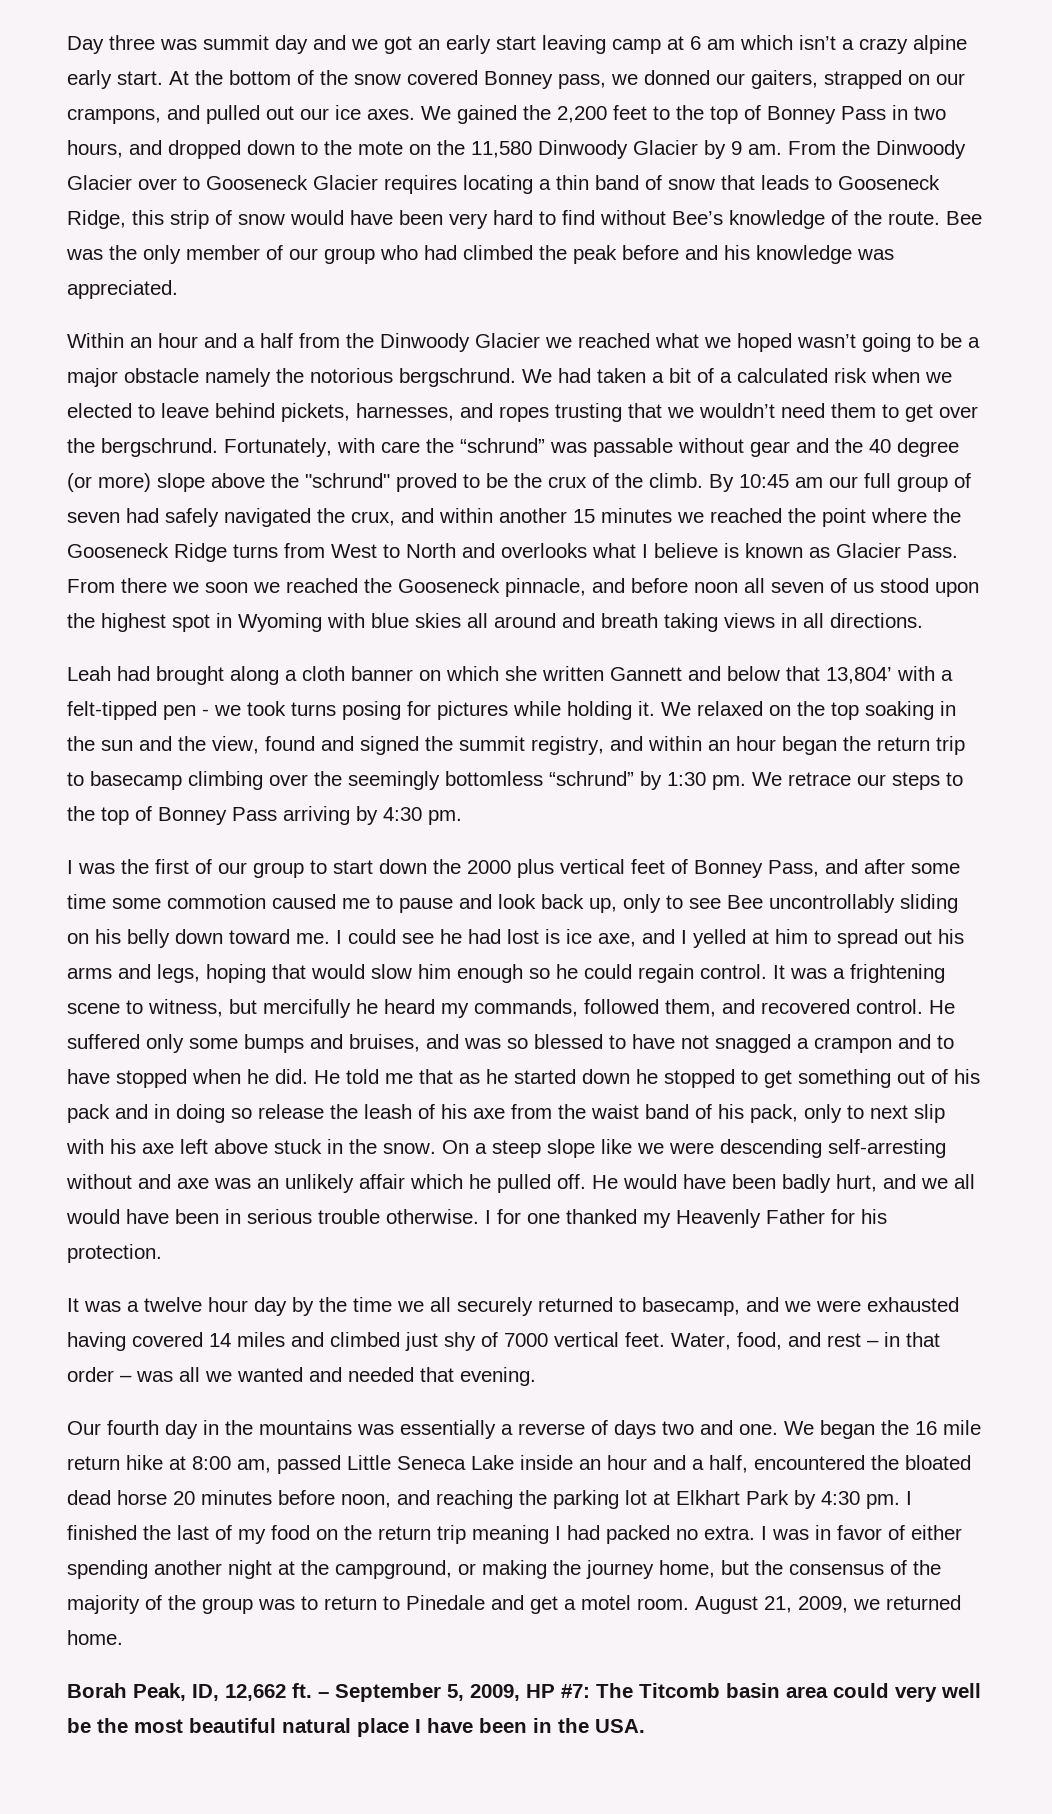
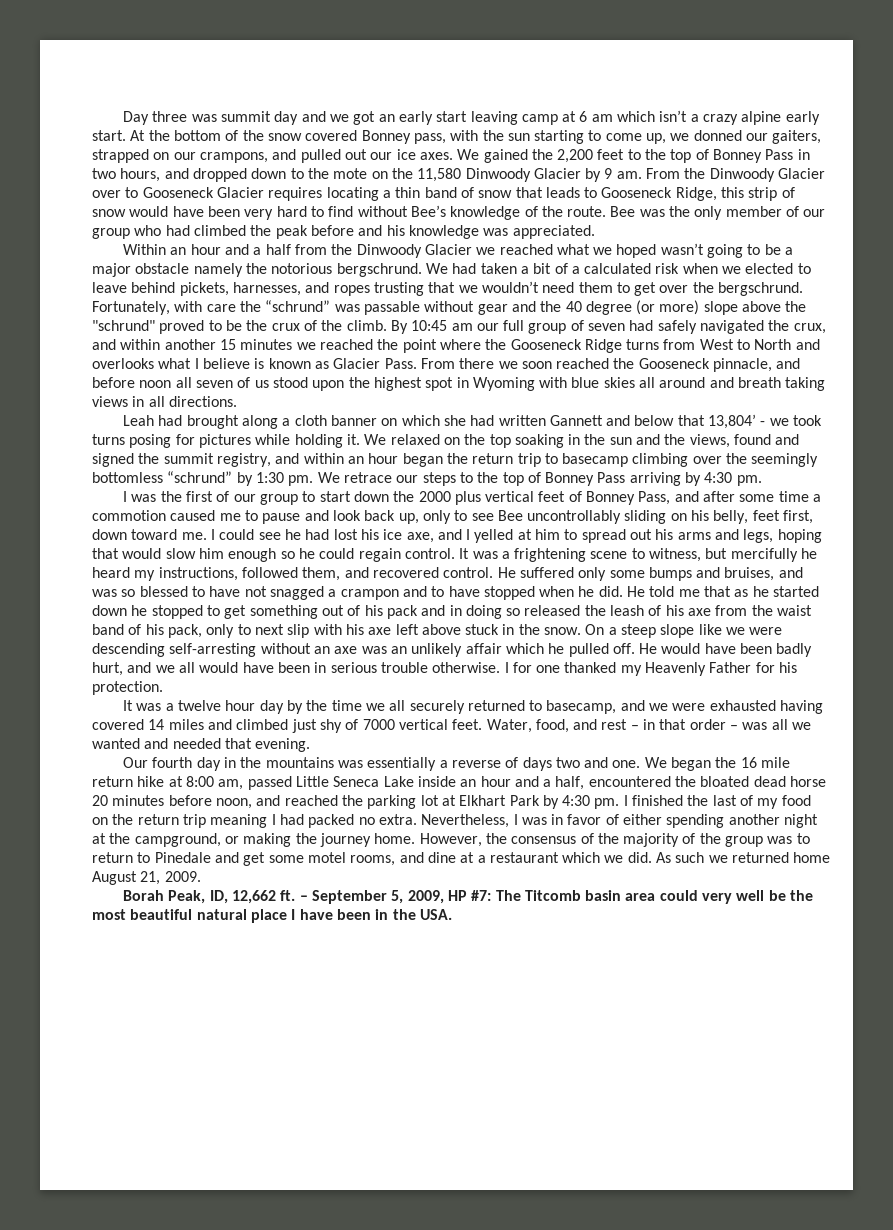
- At the bottom of the snow covered Bonney pass, we donned our gaiters, strapped on our crampons, and pulled out our ice axes.
+ At the bottom of the snow covered Bonney pass, with the sun starting to come up, we donned our gaiters, strapped on our crampons, and pulled out our ice axes.
- From there we soon we reached the Gooseneck pinnacle, and before noon all seven of us stood upon the highest spot in Wyoming with blue skies all around and breath taking views in all directions.
+ From there we soon reached the Gooseneck pinnacle, and before noon all seven of us stood upon the highest spot in Wyoming with blue skies all around and breath taking views in all directions.
- Leah had brought along a cloth banner on which she written Gannett and below that 13,804’ with a felt-tipped pen - we took turns posing for pictures while holding it.
+ Leah had brought along a cloth banner on which she had written Gannett and below that 13,804’ - we took turns posing for pictures while holding it.
- We relaxed on the top soaking in the sun and the view, found and signed the summit registry, and within an hour began the return trip to basecamp climbing over the seemingly bottomless “schrund” by 1:30 pm.
+ We relaxed on the top soaking in the sun and the views, found and signed the summit registry, and within an hour began the return trip to basecamp climbing over the seemingly bottomless “schrund” by 1:30 pm.
- I was the first of our group to start down the 2000 plus vertical feet of Bonney Pass, and after some time some commotion caused me to pause and look back up, only to see Bee uncontrollably sliding on his belly down toward me.
+ I was the first of our group to start down the 2000 plus vertical feet of Bonney Pass, and after some time a commotion caused me to pause and look back up, only to see Bee uncontrollably sliding on his belly, feet first, down toward me.
- I could see he had lost is ice axe, and I yelled at him to spread out his arms and legs, hoping that would slow him enough so he could regain control.
+ I could see he had lost his ice axe, and I yelled at him to spread out his arms and legs, hoping that would slow him enough so he could regain control.
- It was a frightening scene to witness, but mercifully he heard my commands, followed them, and recovered control.
+ It was a frightening scene to witness, but mercifully he heard my instructions, followed them, and recovered control.
- He told me that as he started down he stopped to get something out of his pack and in doing so release the leash of his axe from the waist band of his pack, only to next slip with his axe left above stuck in the snow.
+ He told me that as he started down he stopped to get something out of his pack and in doing so released the leash of his axe from the waist band of his pack, only to next slip with his axe left above stuck in the snow.
- On a steep slope like we were descending self-arresting without and axe was an unlikely affair which he pulled off.
+ On a steep slope like we were descending self-arresting without an axe was an unlikely affair which he pulled off.
- We began the 16 mile return hike at 8:00 am, passed Little Seneca Lake inside an hour and a half, encountered the bloated dead horse 20 minutes before noon, and reaching the parking lot at Elkhart Park by 4:30 pm.
+ We began the 16 mile return hike at 8:00 am, passed Little Seneca Lake inside an hour and a half, encountered the bloated dead horse 20 minutes before noon, and reached the parking lot at Elkhart Park by 4:30 pm.
- I was in favor of either spending another night at the campground, or making the journey home, but the consensus of the majority of the group was to return to Pinedale and get a motel room. August 21, 2009, we returned home.
+ Nevertheless, I was in favor of either spending another night at the campground, or making the journey home. However, the consensus of the majority of the group was to return to Pinedale and get some motel rooms, and dine at a restaurant which we did. As such we returned home August 21, 2009.

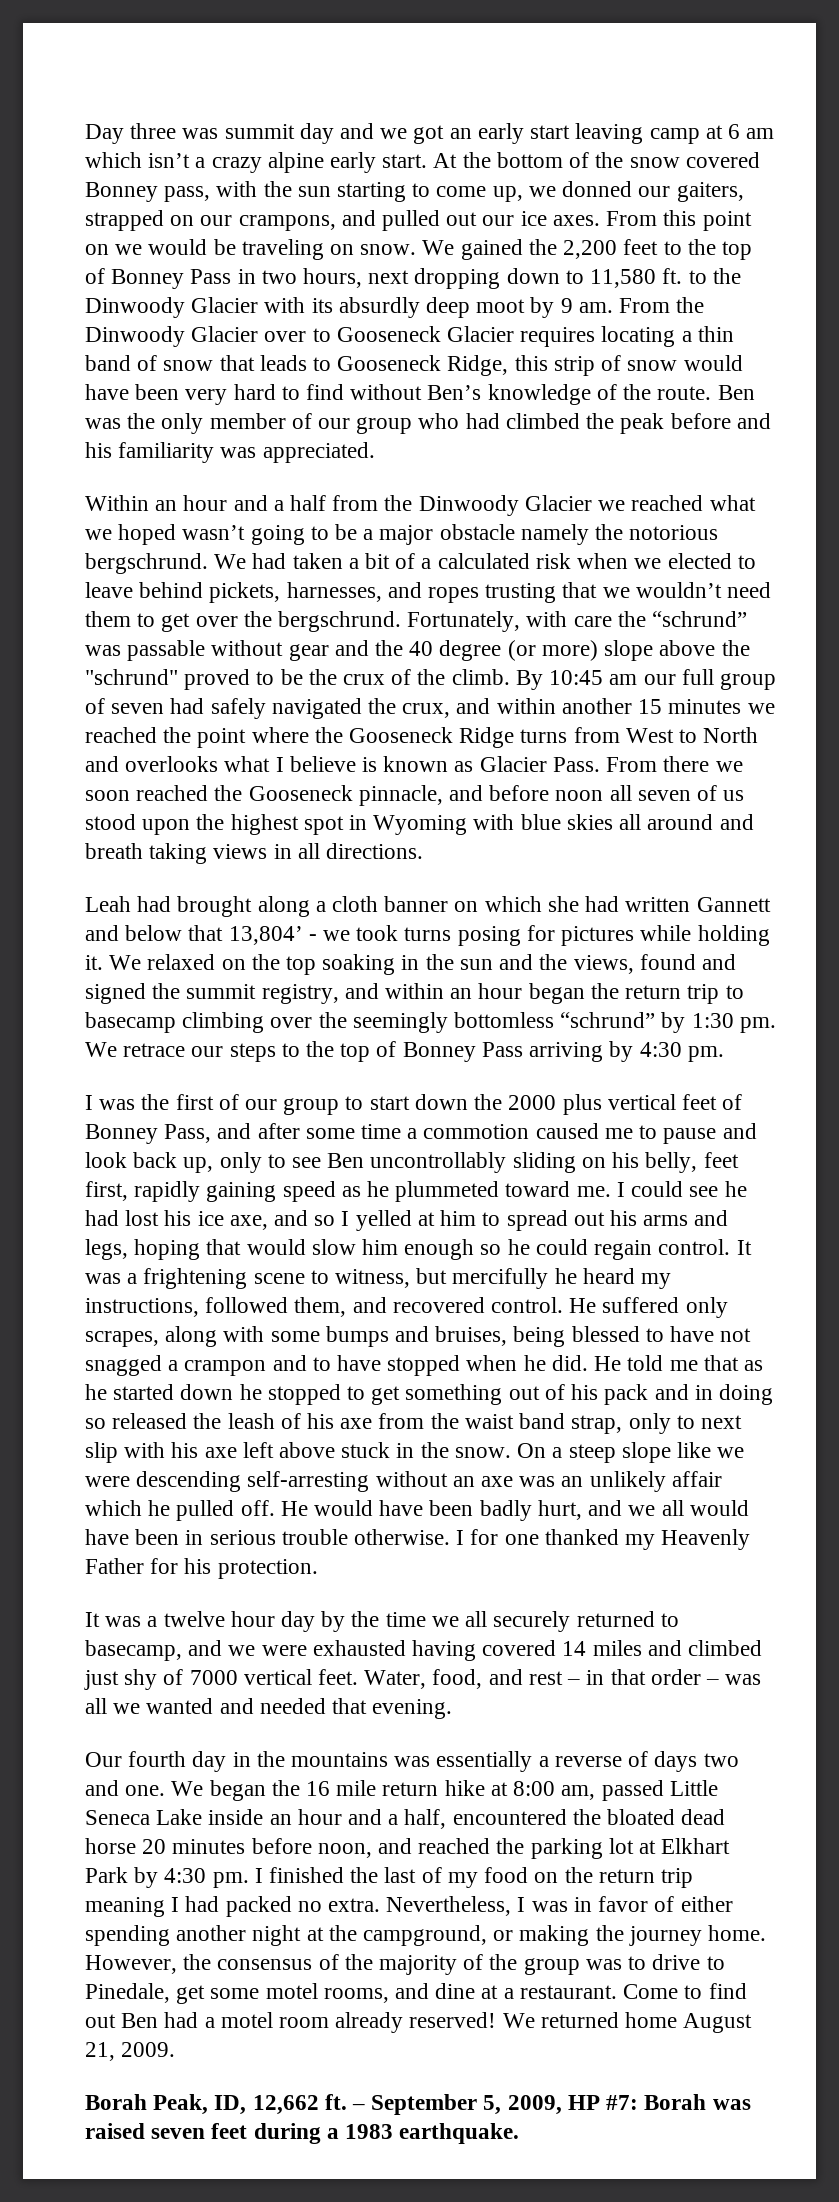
+ From this point on we would be traveling on snow.
- We gained the 2,200 feet to the top of Bonney Pass in two hours, and dropped down to the mote on the 11,580 Dinwoody Glacier by 9 am.
+ We gained the 2,200 feet to the top of Bonney Pass in two hours, next dropping down to 11,580 ft. to the Dinwoody Glacier with its absurdly deep moot by 9 am.
- From the Dinwoody Glacier over to Gooseneck Glacier requires locating a thin band of snow that leads to Gooseneck Ridge, this strip of snow would have been very hard to find without Bee’s knowledge of the route.
+ From the Dinwoody Glacier over to Gooseneck Glacier requires locating a thin band of snow that leads to Gooseneck Ridge, this strip of snow would have been very hard to find without Ben’s knowledge of the route.
- Bee was the only member of our group who had climbed the peak before and his knowledge was appreciated.
+ Ben was the only member of our group who had climbed the peak before and his familiarity was appreciated.
- I was the first of our group to start down the 2000 plus vertical feet of Bonney Pass, and after some time a commotion caused me to pause and look back up, only to see Bee uncontrollably sliding on his belly, feet first, down toward me.
+ I was the first of our group to start down the 2000 plus vertical feet of Bonney Pass, and after some time a commotion caused me to pause and look back up, only to see Ben uncontrollably sliding on his belly, feet first, rapidly gaining speed as he plummeted toward me.
- I could see he had lost his ice axe, and I yelled at him to spread out his arms and legs, hoping that would slow him enough so he could regain control.
+ I could see he had lost his ice axe, and so I yelled at him to spread out his arms and legs, hoping that would slow him enough so he could regain control.
- He suffered only some bumps and bruises, and was so blessed to have not snagged a crampon and to have stopped when he did.
+ He suffered only scrapes, along with some bumps and bruises, being blessed to have not snagged a crampon and to have stopped when he did.
- He told me that as he started down he stopped to get something out of his pack and in doing so released the leash of his axe from the waist band of his pack, only to next slip with his axe left above stuck in the snow.
+ He told me that as he started down he stopped to get something out of his pack and in doing so released the leash of his axe from the waist band strap, only to next slip with his axe left above stuck in the snow.
- However, the consensus of the majority of the group was to return to Pinedale and get some motel rooms, and dine at a restaurant which we did. As such we returned home August 21, 2009.
+ However, the consensus of the majority of the group was to drive to Pinedale, get some motel rooms, and dine at a restaurant. Come to find out Ben had a motel room already reserved! We returned home August 21, 2009.
- – September 5, 2009, HP #7: The Titcomb basin area could very well be the most beautiful natural place I have been in the USA.
+ – September 5, 2009, HP #7: Borah was raised seven feet during a 1983 earthquake.

